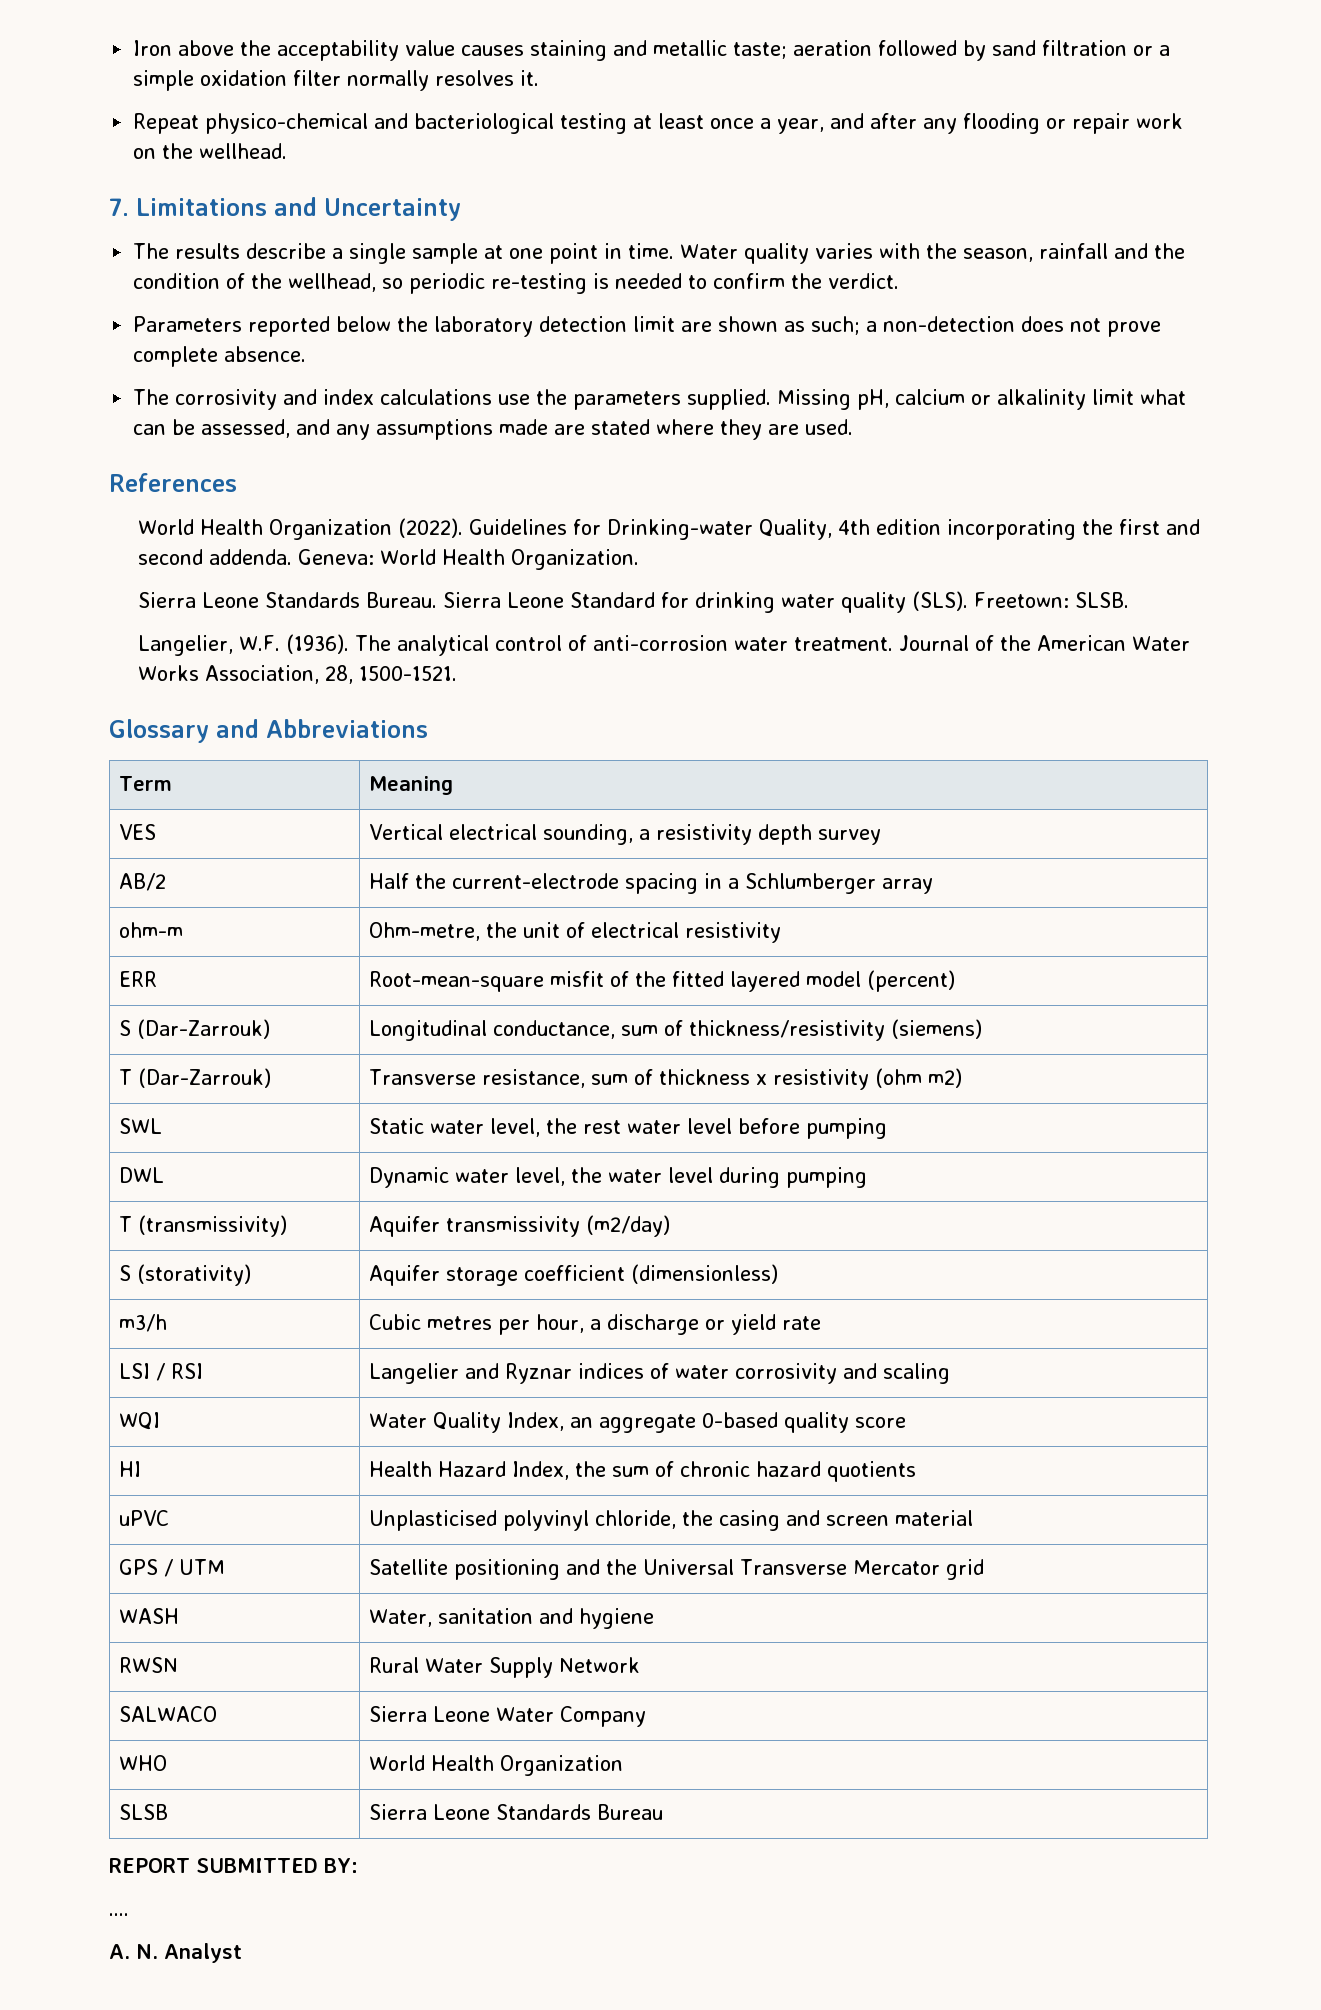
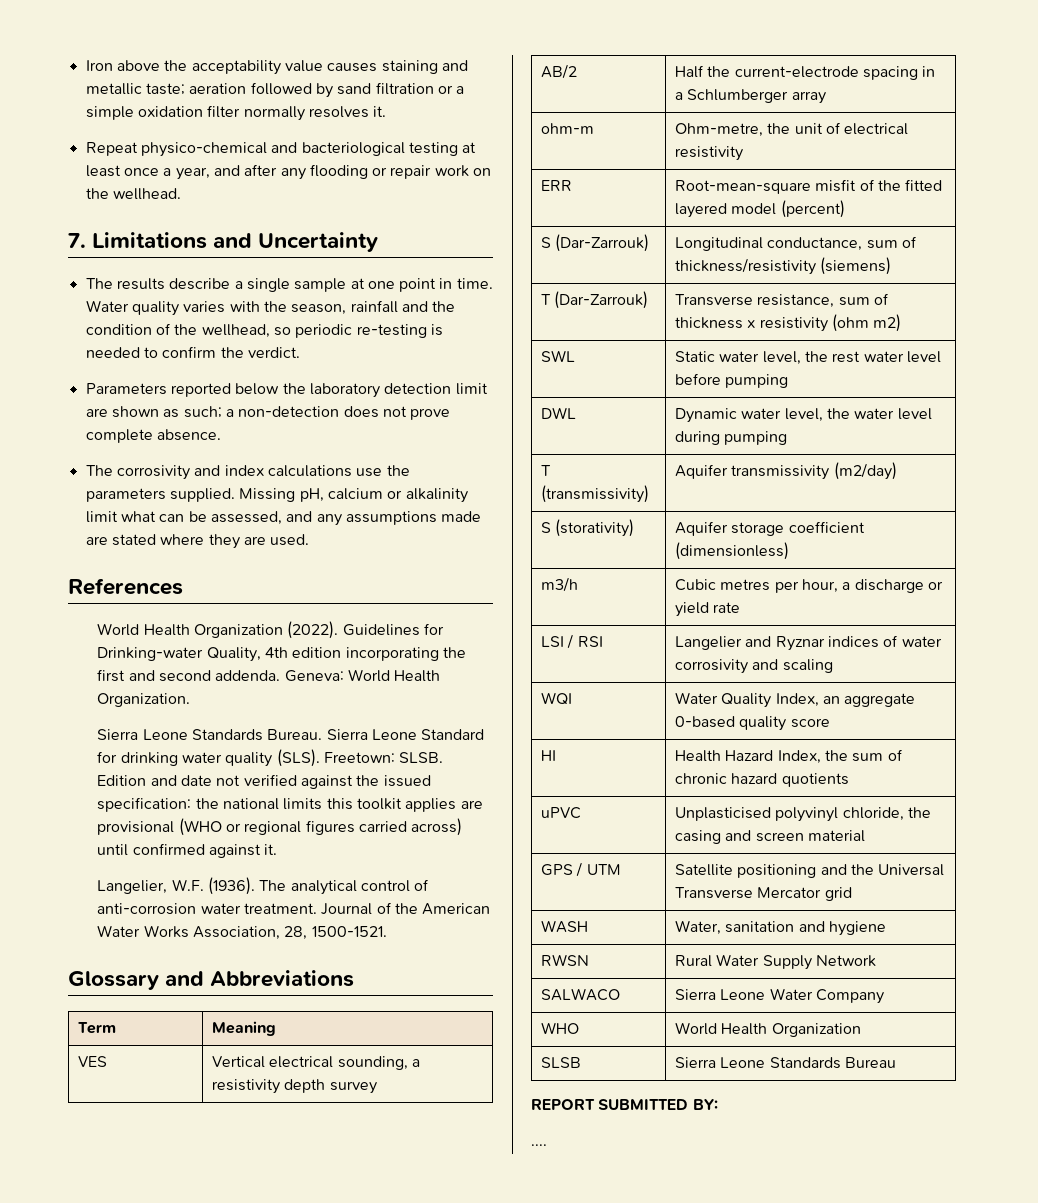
+ Edition and date not verified against the issued specification: the national limits this toolkit applies are provisional (WHO or regional figures carried across) until confirmed against it.
- A. N. Analyst

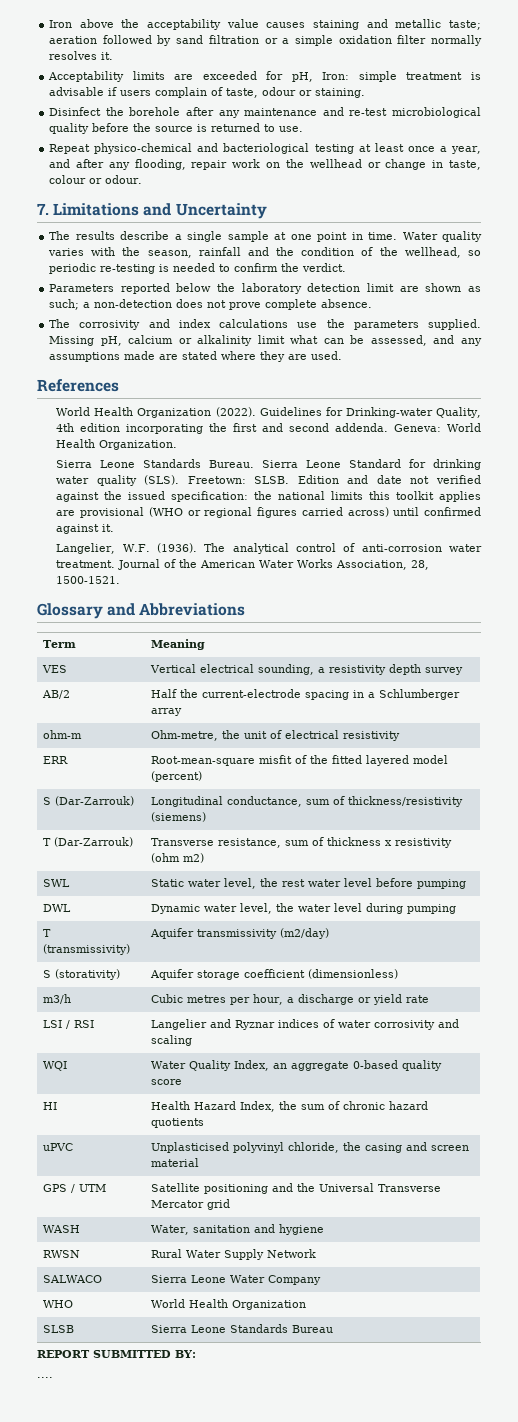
+ Acceptability limits are exceeded for pH, Iron: simple treatment is advisable if users complain of taste, odour or staining.
+ Disinfect the borehole after any maintenance and re-test microbiological quality before the source is returned to use.
- Repeat physico-chemical and bacteriological testing at least once a year, and after any flooding or repair work on the wellhead.
+ Repeat physico-chemical and bacteriological testing at least once a year, and after any flooding, repair work on the wellhead or change in taste, colour or odour.

